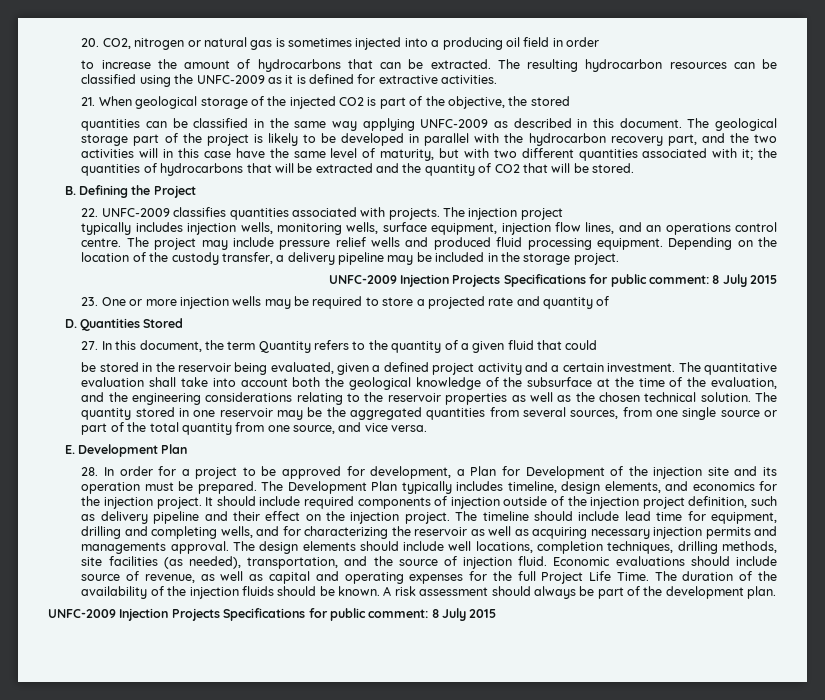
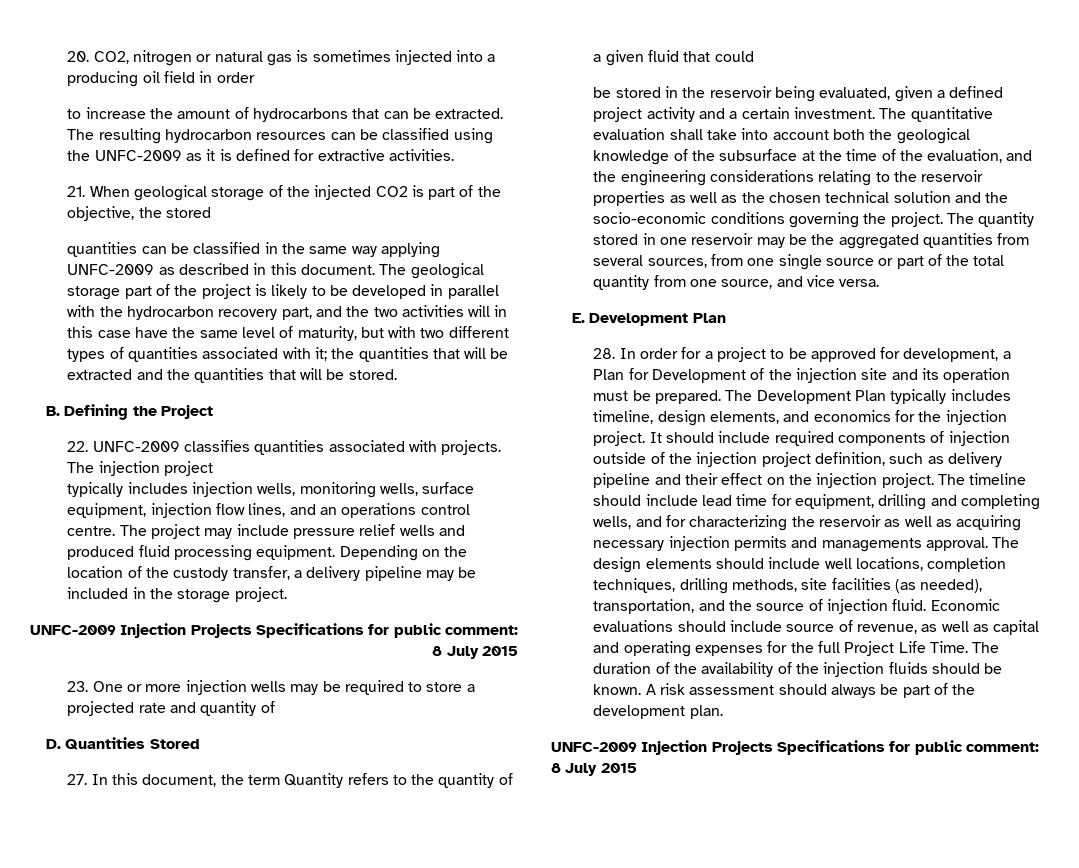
- The geological storage part of the project is likely to be developed in parallel with the hydrocarbon recovery part, and the two activities will in this case have the same level of maturity, but with two different quantities associated with it; the quantities of hydrocarbons that will be extracted and the quantity of CO2 that will be stored.
+ The geological storage part of the project is likely to be developed in parallel with the hydrocarbon recovery part, and the two activities will in this case have the same level of maturity, but with two different types of quantities associated with it; the quantities that will be extracted and the quantities that will be stored.
- The quantitative evaluation shall take into account both the geological knowledge of the subsurface at the time of the evaluation, and the engineering considerations relating to the reservoir properties as well as the chosen technical solution.
+ The quantitative evaluation shall take into account both the geological knowledge of the subsurface at the time of the evaluation, and the engineering considerations relating to the reservoir properties as well as the chosen technical solution and the socio-economic conditions governing the project.

